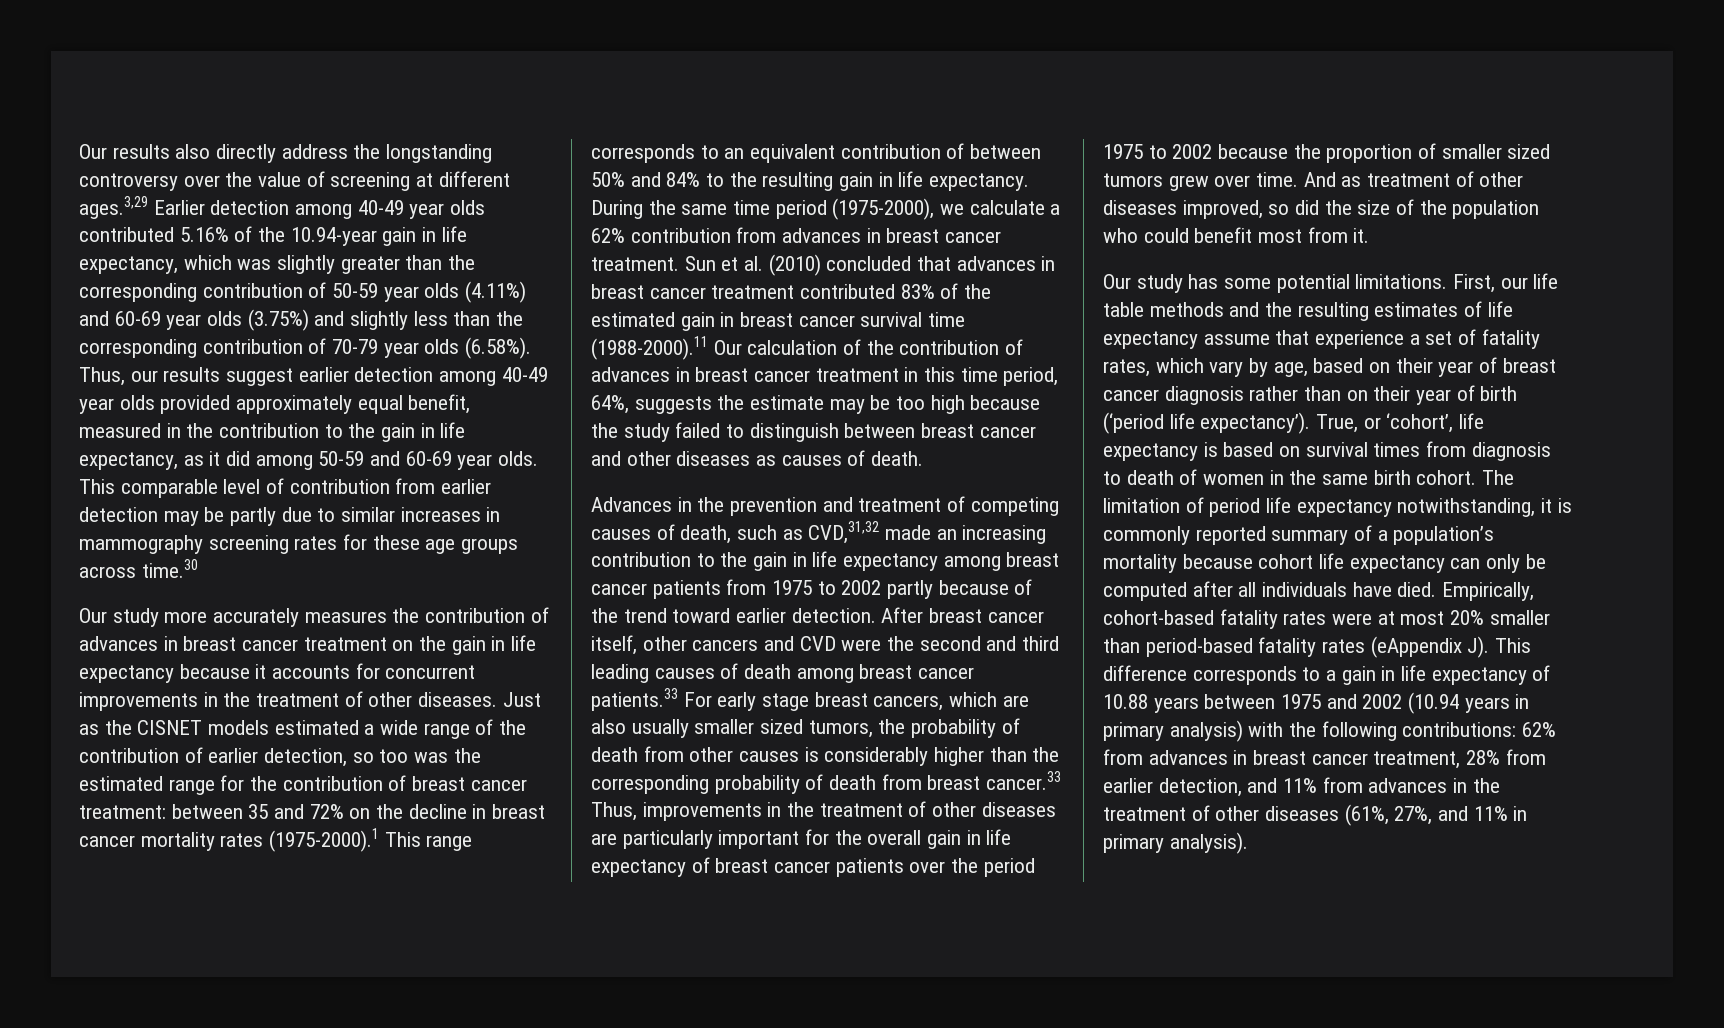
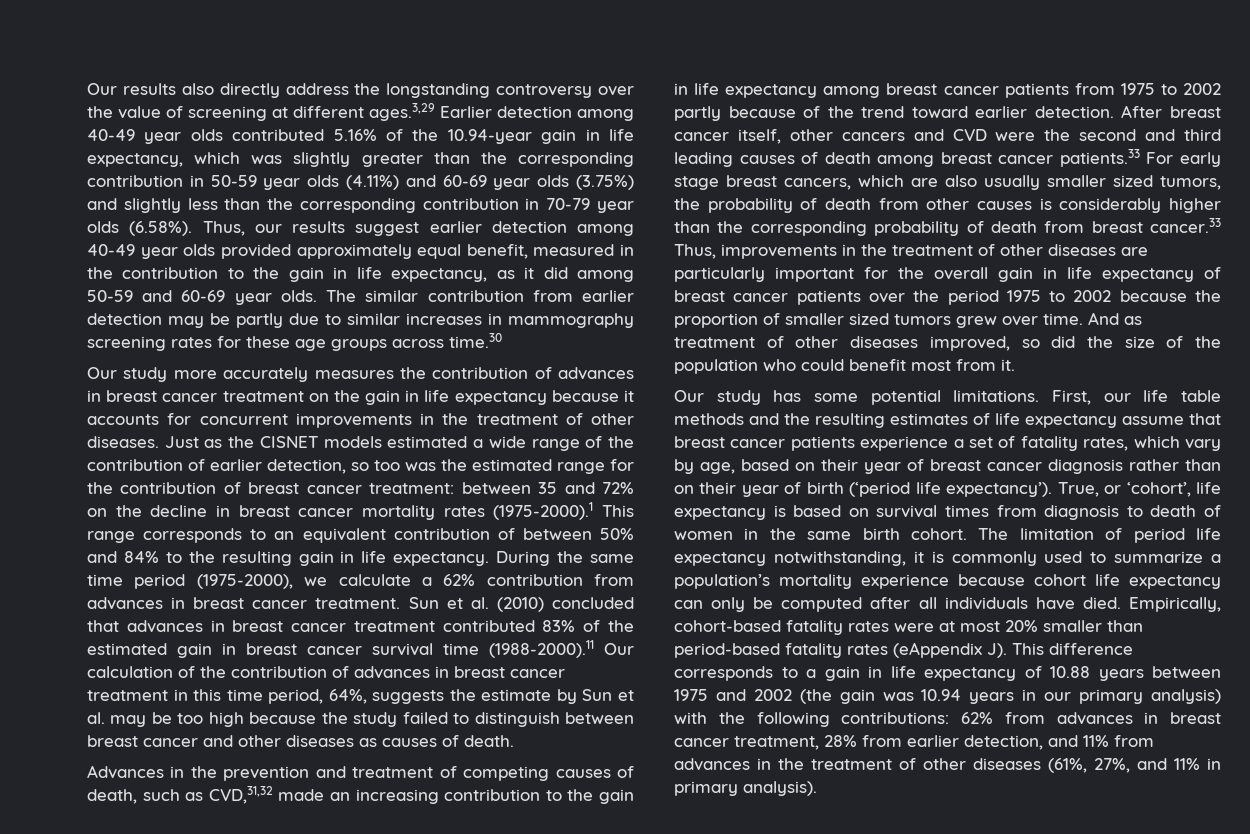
- Our results also directly address the longstanding controversy over the value of screening at different ages.3,29 Earlier detection among 40-49 year olds contributed 5.16% of the 10.94-year gain in life expectancy, which was slightly greater than the corresponding contribution of 50-59 year olds (4.11%) and 60-69 year olds (3.75%) and slightly less than the corresponding contribution of 70-79 year olds (6.58%). Thus, our results suggest earlier detection among 40-49 year olds provided approximately equal benefit, measured in the contribution to the gain in life expectancy, as it did among 50-59 and 60-69 year olds.
+ Our results also directly address the longstanding controversy over the value of screening at different ages.3,29 Earlier detection among 40-49 year olds contributed 5.16% of the 10.94-year gain in life expectancy, which was slightly greater than the corresponding contribution in 50-59 year olds (4.11%) and 60-69 year olds (3.75%) and slightly less than the corresponding contribution in 70-79 year olds (6.58%). Thus, our results suggest earlier detection among 40-49 year olds provided approximately equal benefit, measured in the contribution to the gain in life expectancy, as it did among 50-59 and 60-69 year olds.
- This comparable level of contribution from earlier detection may be partly due to similar increases in mammography screening rates for these age groups across time.30
+ The similar contribution from earlier detection may be partly due to similar increases in mammography screening rates for these age groups across time.30
- Sun et al. (2010) concluded that advances in breast cancer treatment contributed 83% of the estimated gain in breast cancer survival time (1988-2000).11 Our calculation of the contribution of advances in breast cancer treatment in this time period, 64%, suggests the estimate may be too high because the study failed to distinguish between breast cancer and other diseases as causes of death.
+ Sun et al. (2010) concluded that advances in breast cancer treatment contributed 83% of the estimated gain in breast cancer survival time (1988-2000).11 Our calculation of the contribution of advances in breast cancer treatment in this time period, 64%, suggests the estimate by Sun et al. may be too high because the study failed to distinguish between breast cancer and other diseases as causes of death.
- First, our life table methods and the resulting estimates of life expectancy assume that experience a set of fatality rates, which vary by age, based on their year of breast cancer diagnosis rather than on their year of birth (‘period life expectancy’).
+ First, our life table methods and the resulting estimates of life expectancy assume that breast cancer patients experience a set of fatality rates, which vary by age, based on their year of breast cancer diagnosis rather than on their year of birth (‘period life expectancy’).
- The limitation of period life expectancy notwithstanding, it is commonly reported summary of a population’s mortality because cohort life expectancy can only be computed after all individuals have died.
+ The limitation of period life expectancy notwithstanding, it is commonly used to summarize a population’s mortality experience because cohort life expectancy can only be computed after all individuals have died.
- Empirically, cohort-based fatality rates were at most 20% smaller than period-based fatality rates (eAppendix J). This difference corresponds to a gain in life expectancy of 10.88 years between 1975 and 2002 (10.94 years in primary analysis) with the following contributions:
+ Empirically, cohort-based fatality rates were at most 20% smaller than period-based fatality rates (eAppendix J). This difference corresponds to a gain in life expectancy of 10.88 years between 1975 and 2002 (the gain was 10.94 years in our primary analysis) with the following contributions:

